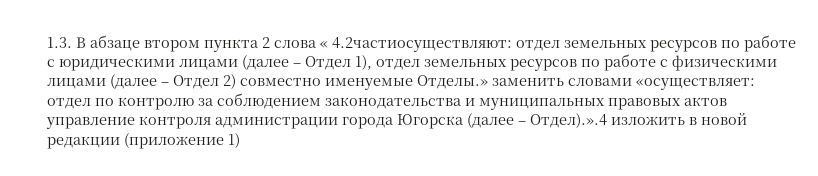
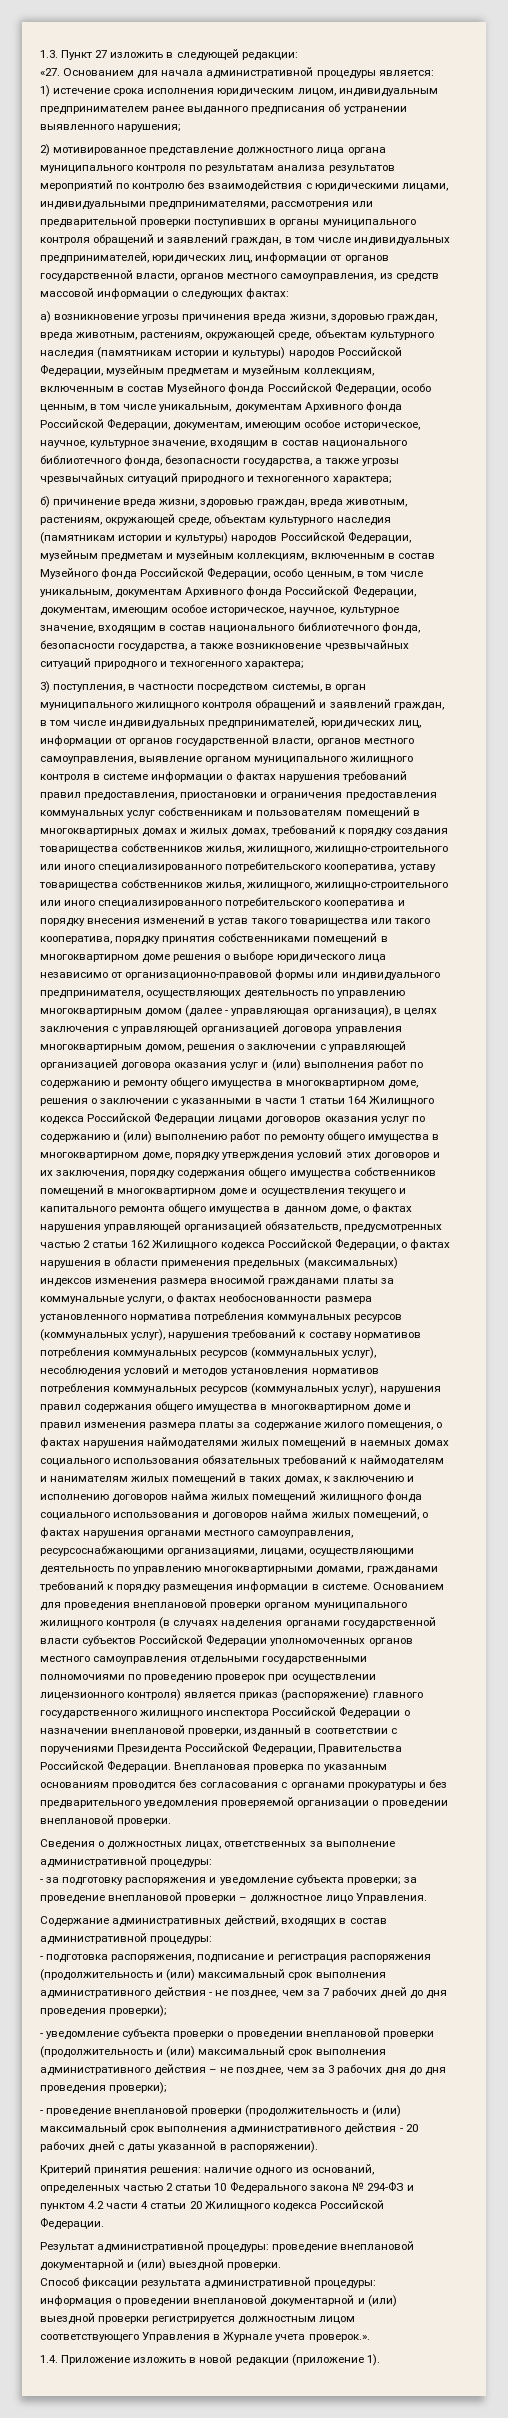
- 1.3. В абзаце втором пункта 2 слова « 4.2частиосуществляют: отдел земельных ресурсов по работе с юридическими лицами (далее – Отдел 1), отдел земельных ресурсов по работе с физическими лицами (далее – Отдел 2) совместно именуемые Отделы.» заменить словами «осуществляет: отдел по контролю за соблюдением законодательства и муниципальных правовых актов управление контроля администрации города Югорска (далее – Отдел).».4 изложить в новой редакции (приложение 1)
+ 1.3. Пункт 27 изложить в следующей редакции:
+ «27. Основанием для начала административной процедуры является:
+ 1) истечение срока исполнения юридическим лицом, индивидуальным предпринимателем ранее выданного предписания об устранении выявленного нарушения;
+ 2) мотивированное представление должностного лица органа муниципального контроля по результатам анализа результатов мероприятий по контролю без взаимодействия с юридическими лицами, индивидуальными предпринимателями, рассмотрения или предварительной проверки поступивших в органы муниципального контроля обращений и заявлений граждан, в том числе индивидуальных предпринимателей, юридических лиц, информации от органов государственной власти, органов местного самоуправления, из средств массовой информации о следующих фактах:
+ а) возникновение угрозы причинения вреда жизни, здоровью граждан, вреда животным, растениям, окружающей среде, объектам культурного наследия (памятникам истории и культуры) народов Российской Федерации, музейным предметам и музейным коллекциям, включенным в состав Музейного фонда Российской Федерации, особо ценным, в том числе уникальным, документам Архивного фонда Российской Федерации, документам, имеющим особое историческое, научное, культурное значение, входящим в состав национального библиотечного фонда, безопасности государства, а также угрозы чрезвычайных ситуаций природного и техногенного характера;
+ б) причинение вреда жизни, здоровью граждан, вреда животным, растениям, окружающей среде, объектам культурного наследия (памятникам истории и культуры) народов Российской Федерации, музейным предметам и музейным коллекциям, включенным в состав Музейного фонда Российской Федерации, особо ценным, в том числе уникальным, документам Архивного фонда Российской Федерации, документам, имеющим особое историческое, научное, культурное значение, входящим в состав национального библиотечного фонда, безопасности государства, а также возникновение чрезвычайных ситуаций природного и техногенного характера;
+ 3) поступления, в частности посредством системы, в орган муниципального жилищного контроля обращений и заявлений граждан, в том числе индивидуальных предпринимателей, юридических лиц, информации от органов государственной власти, органов местного самоуправления, выявление органом муниципального жилищного контроля в системе информации о фактах нарушения требований правил предоставления, приостановки и ограничения предоставления коммунальных услуг собственникам и пользователям помещений в многоквартирных домах и жилых домах, требований к порядку создания товарищества собственников жилья, жилищного, жилищно-строительного или иного специализированного потребительского кооператива, уставу товарищества собственников жилья, жилищного, жилищно-строительного или иного специализированного потребительского кооператива и порядку внесения изменений в устав такого товарищества или такого кооператива, порядку принятия собственниками помещений в многоквартирном доме решения о выборе юридического лица независимо от организационно-правовой формы или индивидуального предпринимателя, осуществляющих деятельность по управлению многоквартирным домом (далее - управляющая организация), в целях заключения с управляющей организацией договора управления многоквартирным домом, решения о заключении с управляющей организацией договора оказания услуг и (или) выполнения работ по содержанию и ремонту общего имущества в многоквартирном доме, решения о заключении с указанными в части 1 статьи 164 Жилищного кодекса Российской Федерации лицами договоров оказания услуг по содержанию и (или) выполнению работ по ремонту общего имущества в многоквартирном доме, порядку утверждения условий этих договоров и их заключения, порядку содержания общего имущества собственников помещений в многоквартирном доме и осуществления текущего и капитального ремонта общего имущества в данном доме, о фактах нарушения управляющей организацией обязательств, предусмотренных частью 2 статьи 162 Жилищного кодекса Российской Федерации, о фактах нарушения в области применения предельных (максимальных) индексов изменения размера вносимой гражданами платы за коммунальные услуги, о фактах необоснованности размера установленного норматива потребления коммунальных ресурсов (коммунальных услуг), нарушения требований к составу нормативов потребления коммунальных ресурсов (коммунальных услуг), несоблюдения условий и методов установления нормативов потребления коммунальных ресурсов (коммунальных услуг), нарушения правил содержания общего имущества в многоквартирном доме и правил изменения размера платы за содержание жилого помещения, о фактах нарушения наймодателями жилых помещений в наемных домах социального использования обязательных требований к наймодателям и нанимателям жилых помещений в таких домах, к заключению и исполнению договоров найма жилых помещений жилищного фонда социального использования и договоров найма жилых помещений, о фактах нарушения органами местного самоуправления, ресурсоснабжающими организациями, лицами, осуществляющими деятельность по управлению многоквартирными домами, гражданами требований к порядку размещения информации в системе. Основанием для проведения внеплановой проверки органом муниципального жилищного контроля (в случаях наделения органами государственной власти субъектов Российской Федерации уполномоченных органов местного самоуправления отдельными государственными полномочиями по проведению проверок при осуществлении лицензионного контроля) является приказ (распоряжение) главного государственного жилищного инспектора Российской Федерации о назначении внеплановой проверки, изданный в соответствии с поручениями Президента Российской Федерации, Правительства Российской Федерации. Внеплановая проверка по указанным основаниям проводится без согласования с органами прокуратуры и без предварительного уведомления проверяемой организации о проведении внеплановой проверки.
+ Сведения о должностных лицах, ответственных за выполнение административной процедуры:
+ - за подготовку распоряжения и уведомление субъекта проверки; за проведение внеплановой проверки – должностное лицо Управления.
+ Содержание административных действий, входящих в состав административной процедуры:
+ - подготовка распоряжения, подписание и регистрация распоряжения (продолжительность и (или) максимальный срок выполнения административного действия - не позднее, чем за 7 рабочих дней до дня проведения проверки);
+ - уведомление субъекта проверки о проведении внеплановой проверки (продолжительность и (или) максимальный срок выполнения административного действия – не позднее, чем за 3 рабочих дня до дня проведения проверки);
+ - проведение внеплановой проверки (продолжительность и (или) максимальный срок выполнения административного действия - 20 рабочих дней с даты указанной в распоряжении).
+ Критерий принятия решения: наличие одного из оснований, определенных частью 2 статьи 10 Федерального закона № 294-ФЗ и пунктом 4.2 части 4 статьи 20 Жилищного кодекса Российской Федерации.
+ Результат административной процедуры: проведение внеплановой документарной и (или) выездной проверки.
+ Способ фиксации результата административной процедуры: информация о проведении внеплановой документарной и (или) выездной проверки регистрируется должностным лицом соответствующего Управления в Журнале учета проверок.».
+ 1.4. Приложение изложить в новой редакции (приложение 1).

